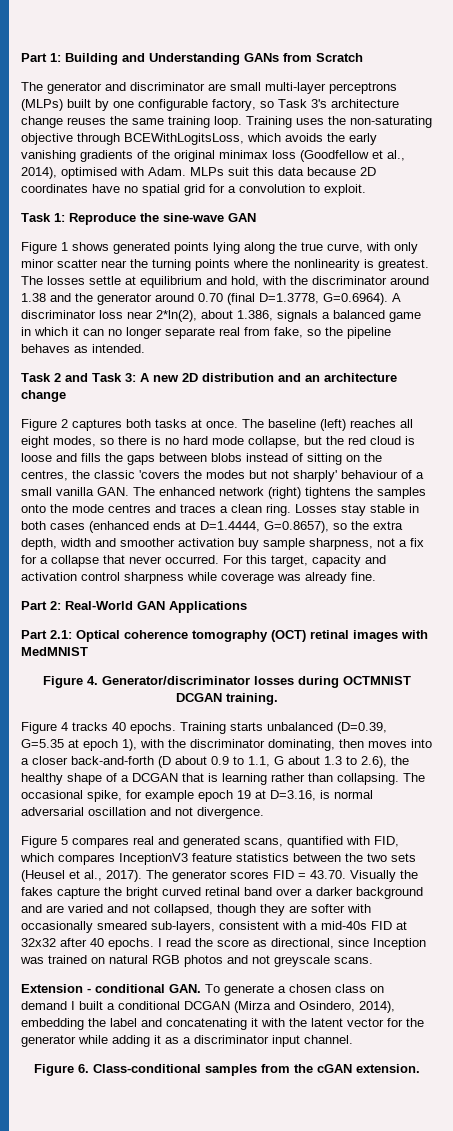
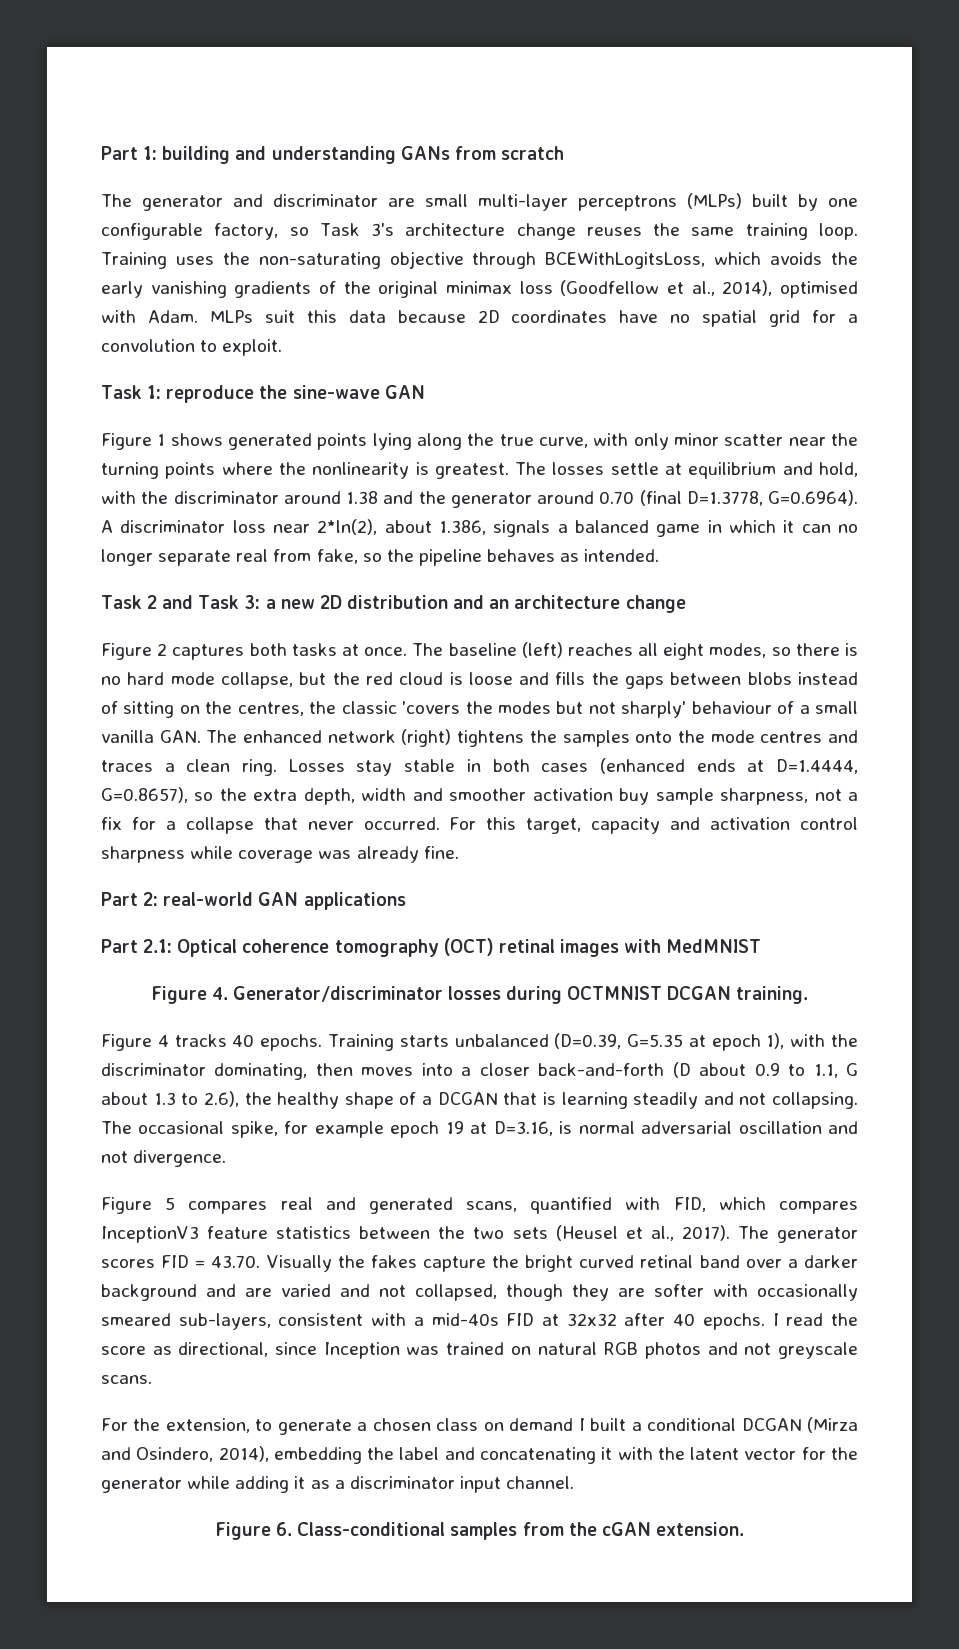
- Part 1: Building and Understanding GANs from Scratch
+ Part 1: building and understanding GANs from scratch
- Task 1: Reproduce the sine-wave GAN
+ Task 1: reproduce the sine-wave GAN
- Task 2 and Task 3: A new 2D distribution and an architecture change
+ Task 2 and Task 3: a new 2D distribution and an architecture change
- Part 2: Real-World GAN Applications
+ Part 2: real-world GAN applications
- Training starts unbalanced (D=0.39, G=5.35 at epoch 1), with the discriminator dominating, then moves into a closer back-and-forth (D about 0.9 to 1.1, G about 1.3 to 2.6), the healthy shape of a DCGAN that is learning rather than collapsing.
+ Training starts unbalanced (D=0.39, G=5.35 at epoch 1), with the discriminator dominating, then moves into a closer back-and-forth (D about 0.9 to 1.1, G about 1.3 to 2.6), the healthy shape of a DCGAN that is learning steadily and not collapsing.
- Extension - conditional GAN. To generate a chosen class on demand I built a conditional DCGAN (Mirza and Osindero, 2014), embedding the label and concatenating it with the latent vector for the generator while adding it as a discriminator input channel.
+ For the extension, to generate a chosen class on demand I built a conditional DCGAN (Mirza and Osindero, 2014), embedding the label and concatenating it with the latent vector for the generator while adding it as a discriminator input channel.

